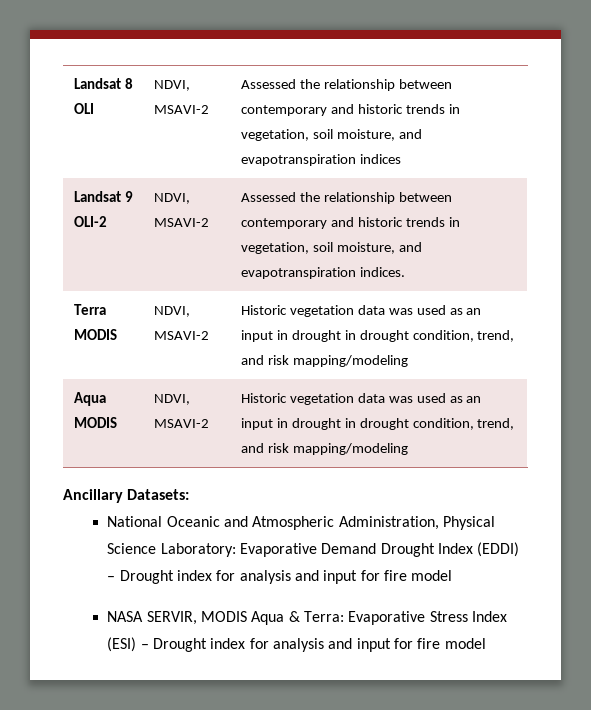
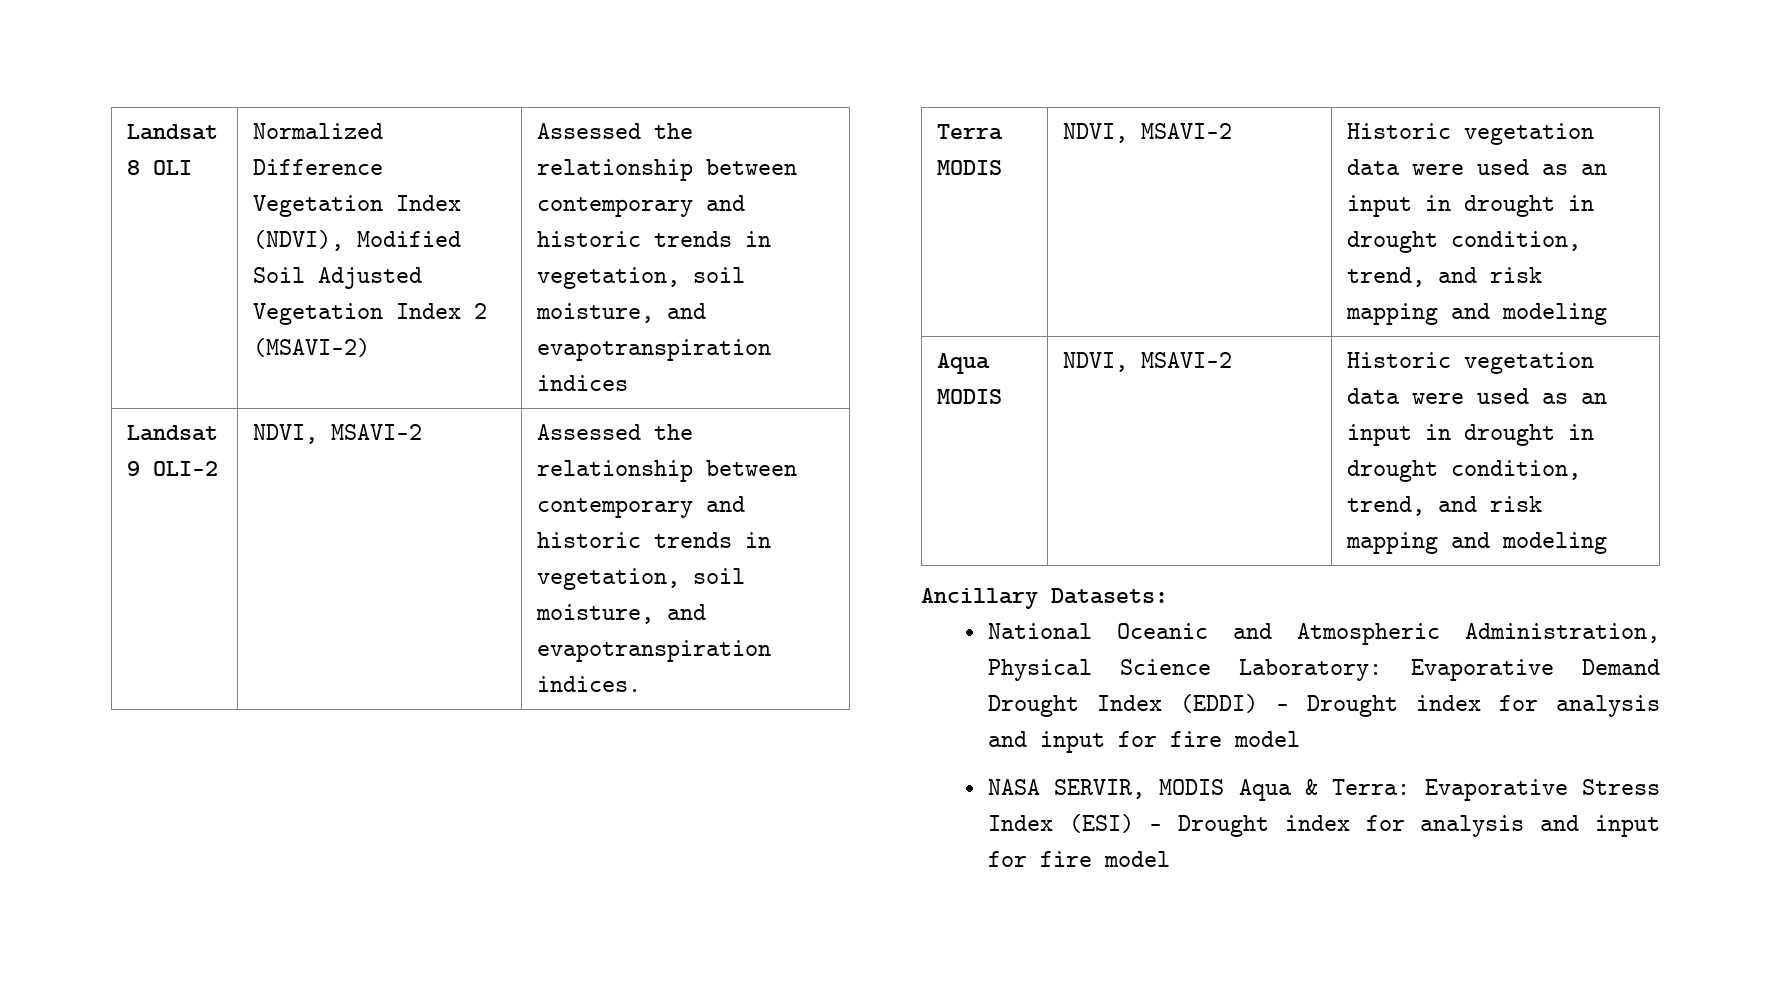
- Landsat 8 OLI | NDVI, MSAVI-2 | Assessed the relationship between contemporary and historic trends in vegetation, soil moisture, and evapotranspiration indices
+ Landsat 8 OLI | Normalized Difference Vegetation Index (NDVI), Modified Soil Adjusted Vegetation Index 2 (MSAVI-2) | Assessed the relationship between contemporary and historic trends in vegetation, soil moisture, and evapotranspiration indices
- Terra MODIS | NDVI, MSAVI-2 | Historic vegetation data was used as an input in drought in drought condition, trend, and risk mapping/modeling
+ Terra MODIS | NDVI, MSAVI-2 | Historic vegetation data were used as an input in drought in drought condition, trend, and risk mapping and modeling
- Aqua MODIS | NDVI, MSAVI-2 | Historic vegetation data was used as an input in drought in drought condition, trend, and risk mapping/modeling
+ Aqua MODIS | NDVI, MSAVI-2 | Historic vegetation data were used as an input in drought in drought condition, trend, and risk mapping and modeling

